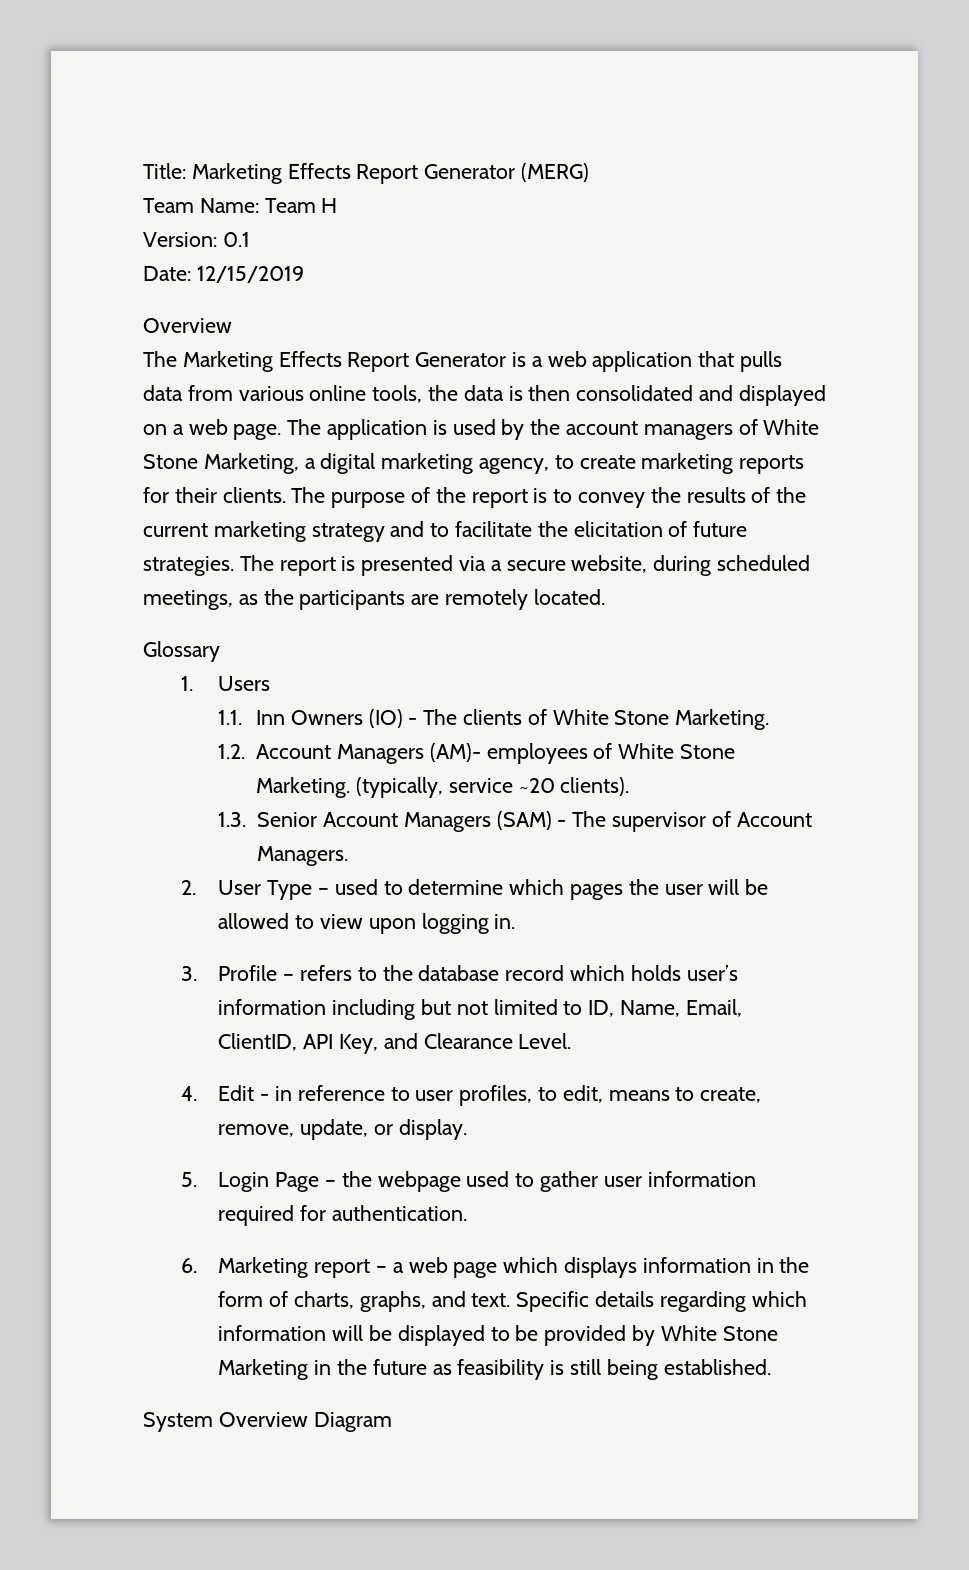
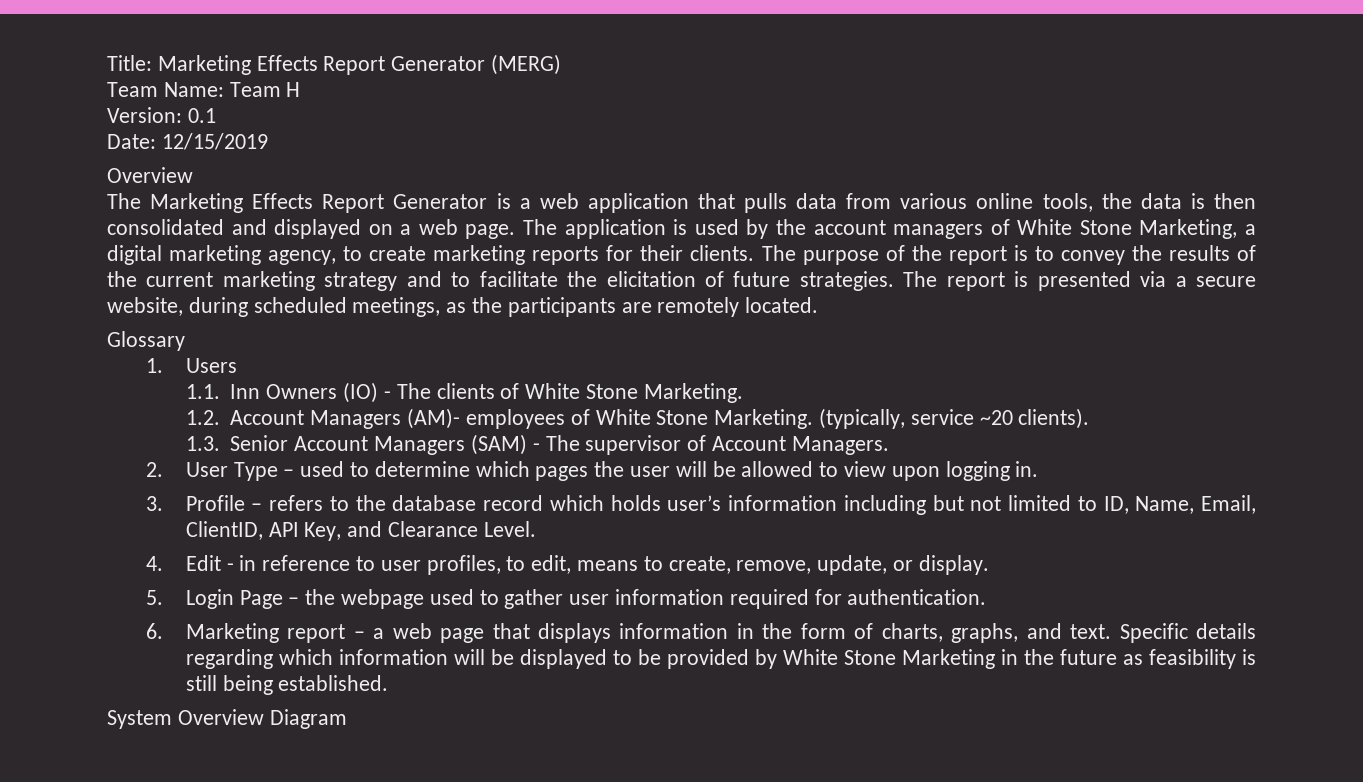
- 6. Marketing report – a web page which displays information in the form of charts, graphs, and text.
+ 6. Marketing report – a web page that displays information in the form of charts, graphs, and text.

